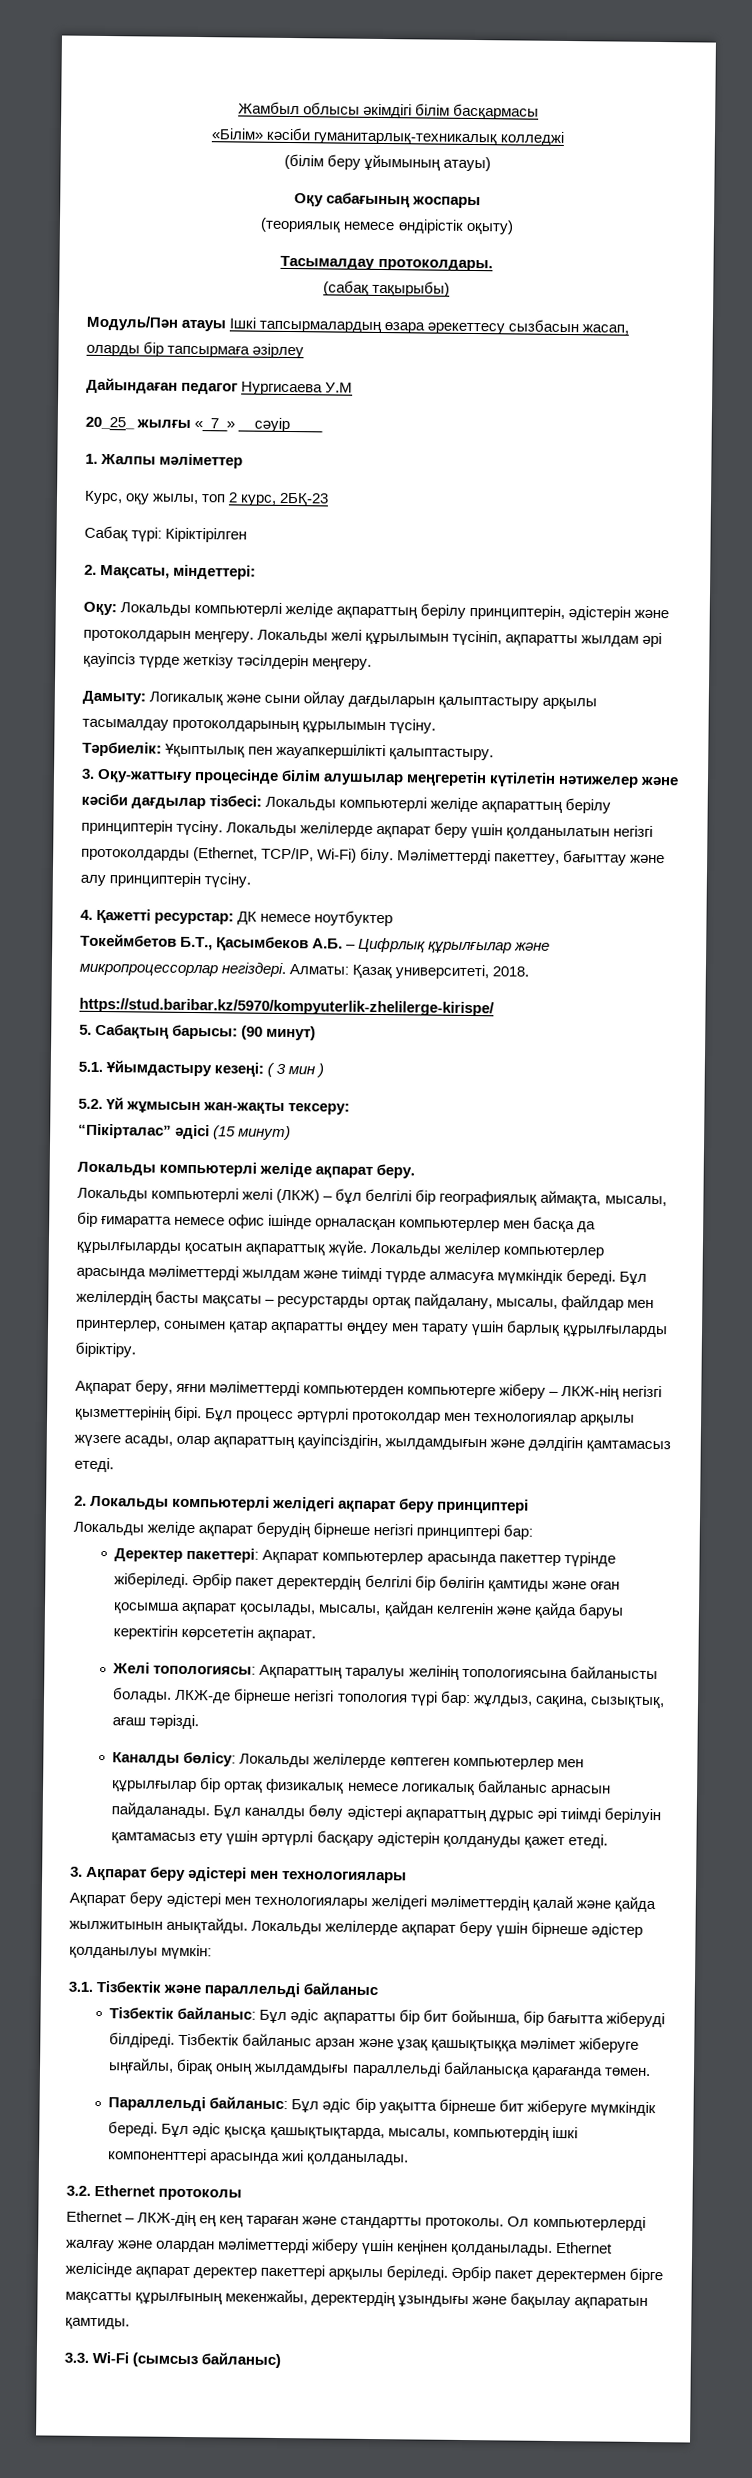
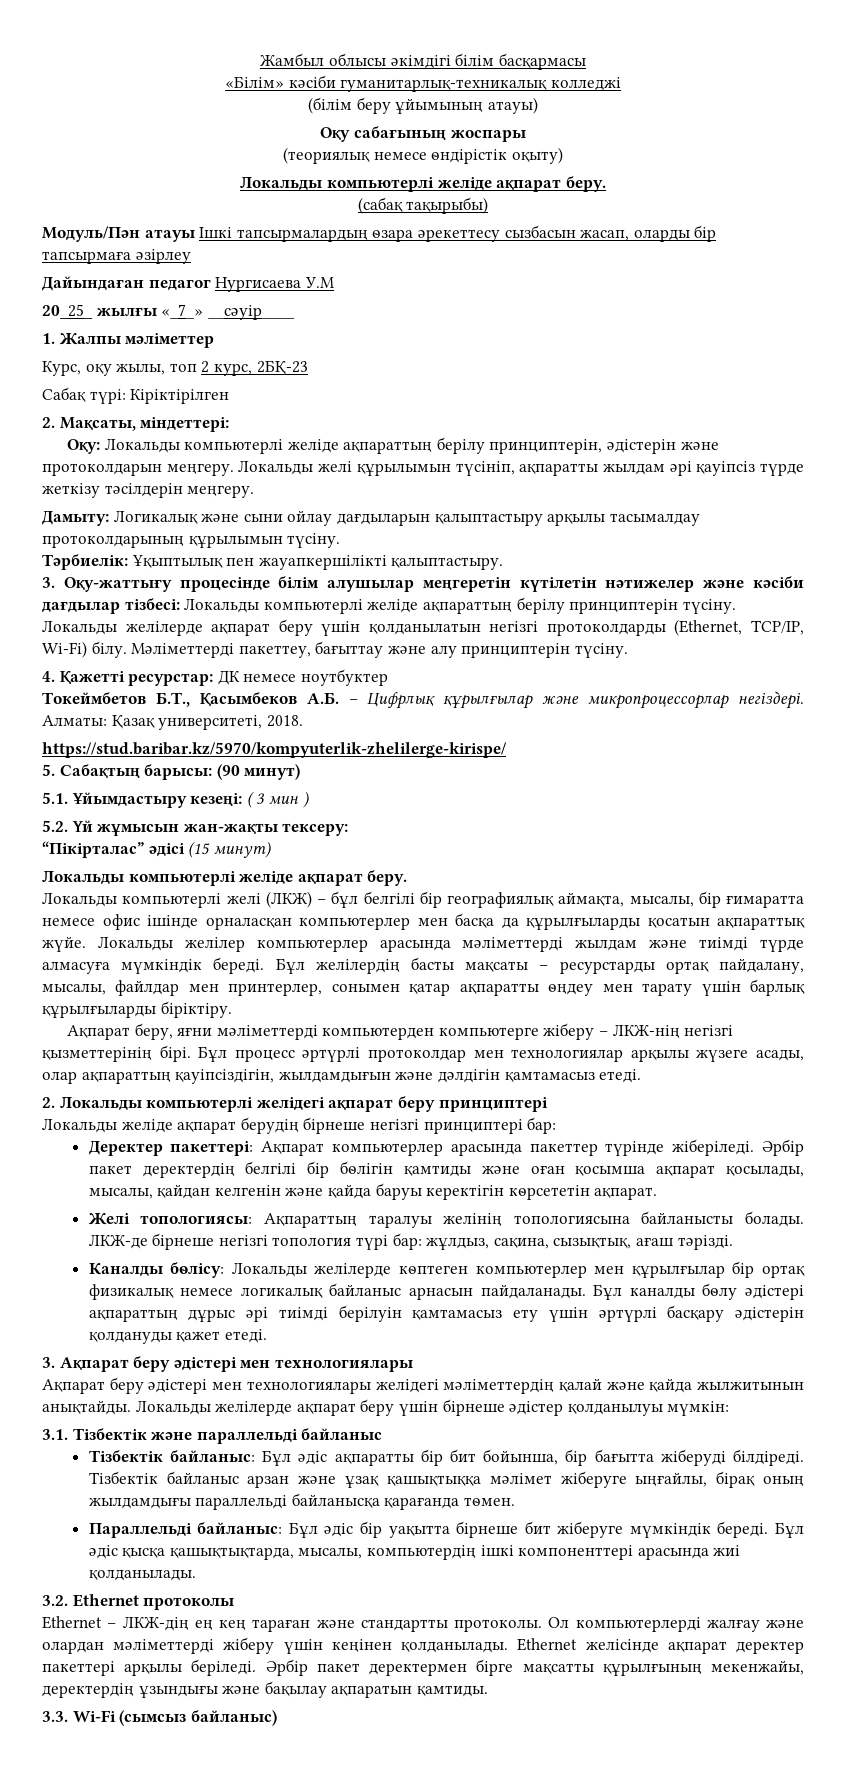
  (теориялық немесе өндірістік оқыту)
- Тасымалдау протоколдары.
+ Локальды компьютерлі желіде ақпарат беру.

